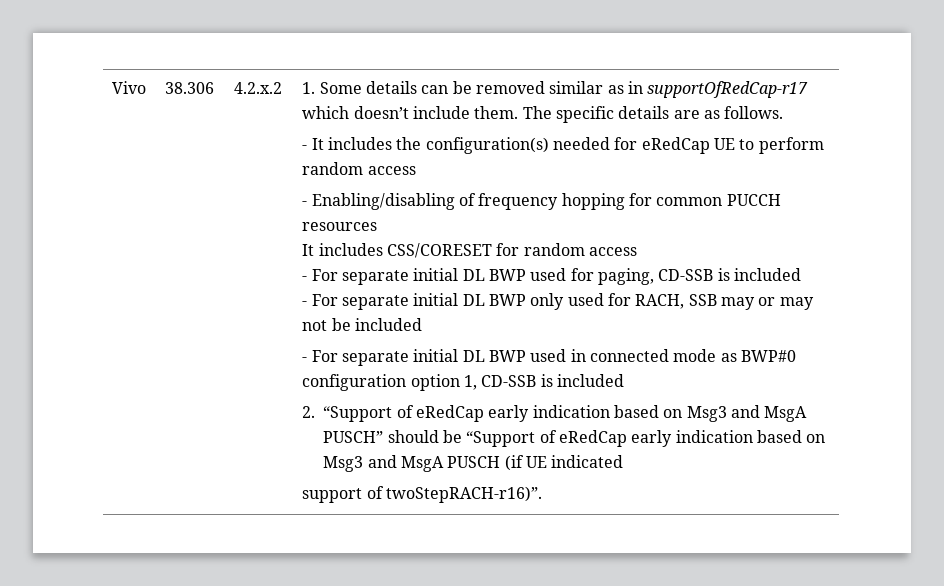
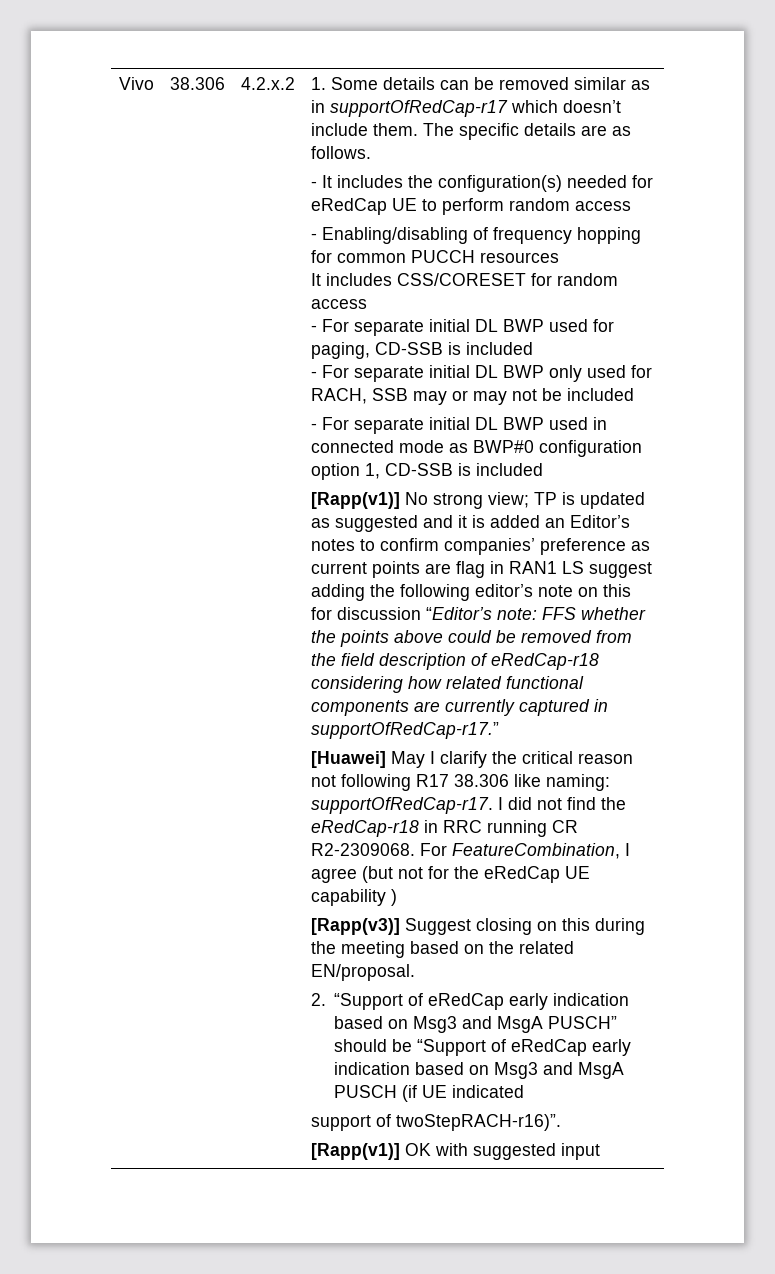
+ [Rapp(v1)] No strong view; TP is updated as suggested and it is added an Editor’s notes to confirm companies’ preference as current points are flag in RAN1 LS suggest adding the following editor’s note on this for discussion “Editor’s note: FFS whether the points above could be removed from the field description of eRedCap-r18 considering how related functional components are currently captured in supportOfRedCap-r17.”
+ [Huawei] May I clarify the critical reason not following R17 38.306 like naming: supportOfRedCap-r17. I did not find the eRedCap-r18 in RRC running CR R2-2309068. For FeatureCombination, I agree (but not for the eRedCap UE capability )
+ [Rapp(v3)] Suggest closing on this during the meeting based on the related EN/proposal.
+ [Rapp(v1)] OK with suggested input

